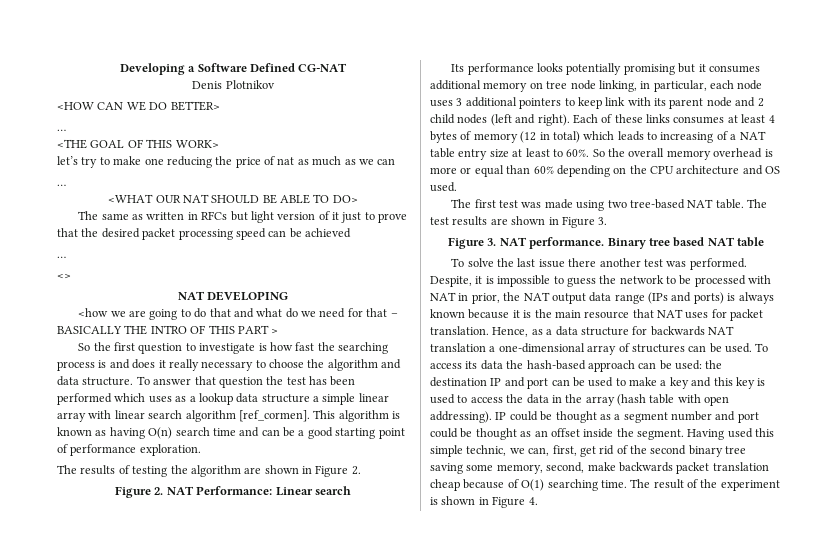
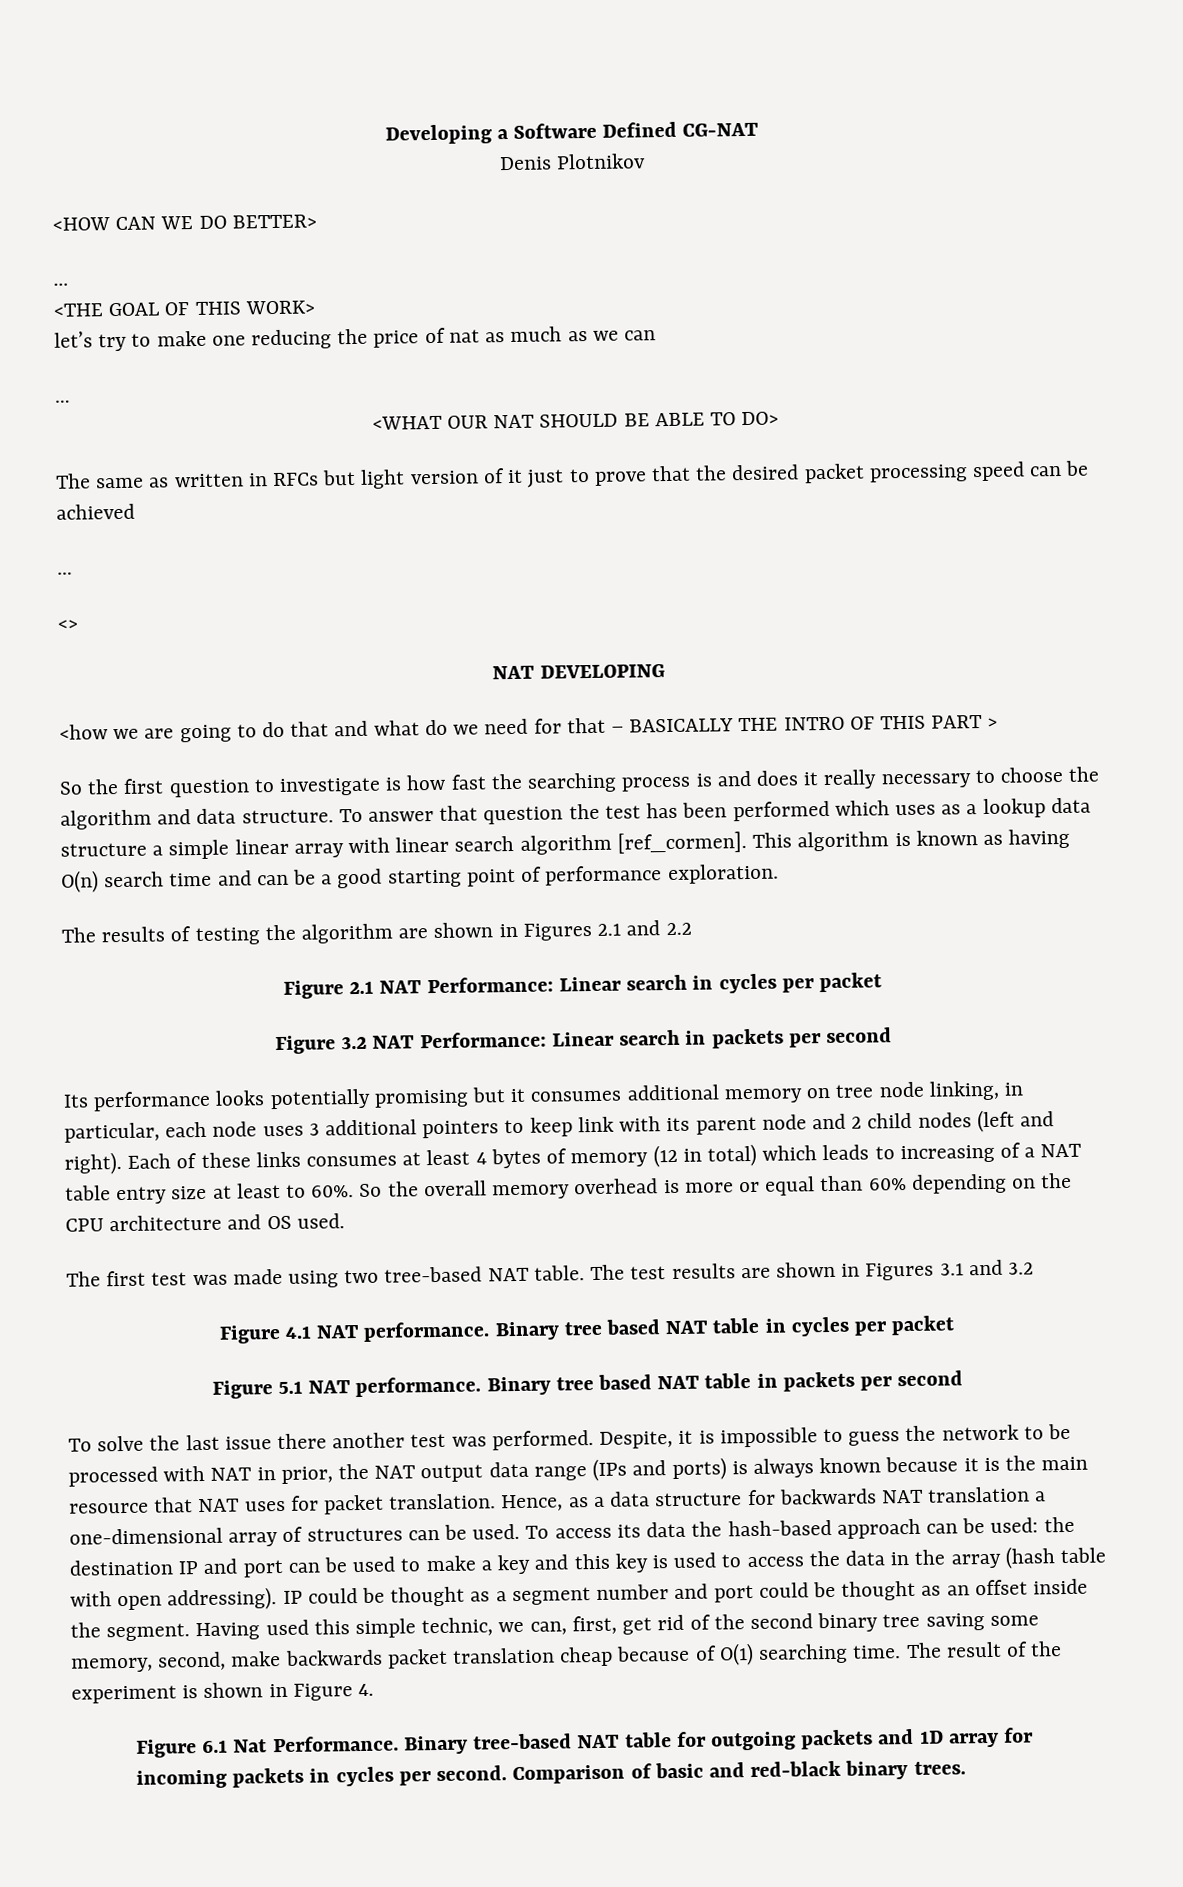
- The results of testing the algorithm are shown in Figure 2.
- Figure 2. NAT Performance: Linear search
+ The results of testing the algorithm are shown in Figures 2.1 and 2.2
+ Figure 2.1 NAT Performance: Linear search in cycles per packet
+ Figure 3.2 NAT Performance: Linear search in packets per second
- The test results are shown in Figure 3.
- Figure 3. NAT performance. Binary tree based NAT table
+ The test results are shown in Figures 3.1 and 3.2
+ Figure 4.1 NAT performance. Binary tree based NAT table in cycles per packet
+ Figure 5.1 NAT performance. Binary tree based NAT table in packets per second
+ Figure 6.1 Nat Performance. Binary tree-based NAT table for outgoing packets and 1D array for incoming packets in cycles per second. Comparison of basic and red-black binary trees.

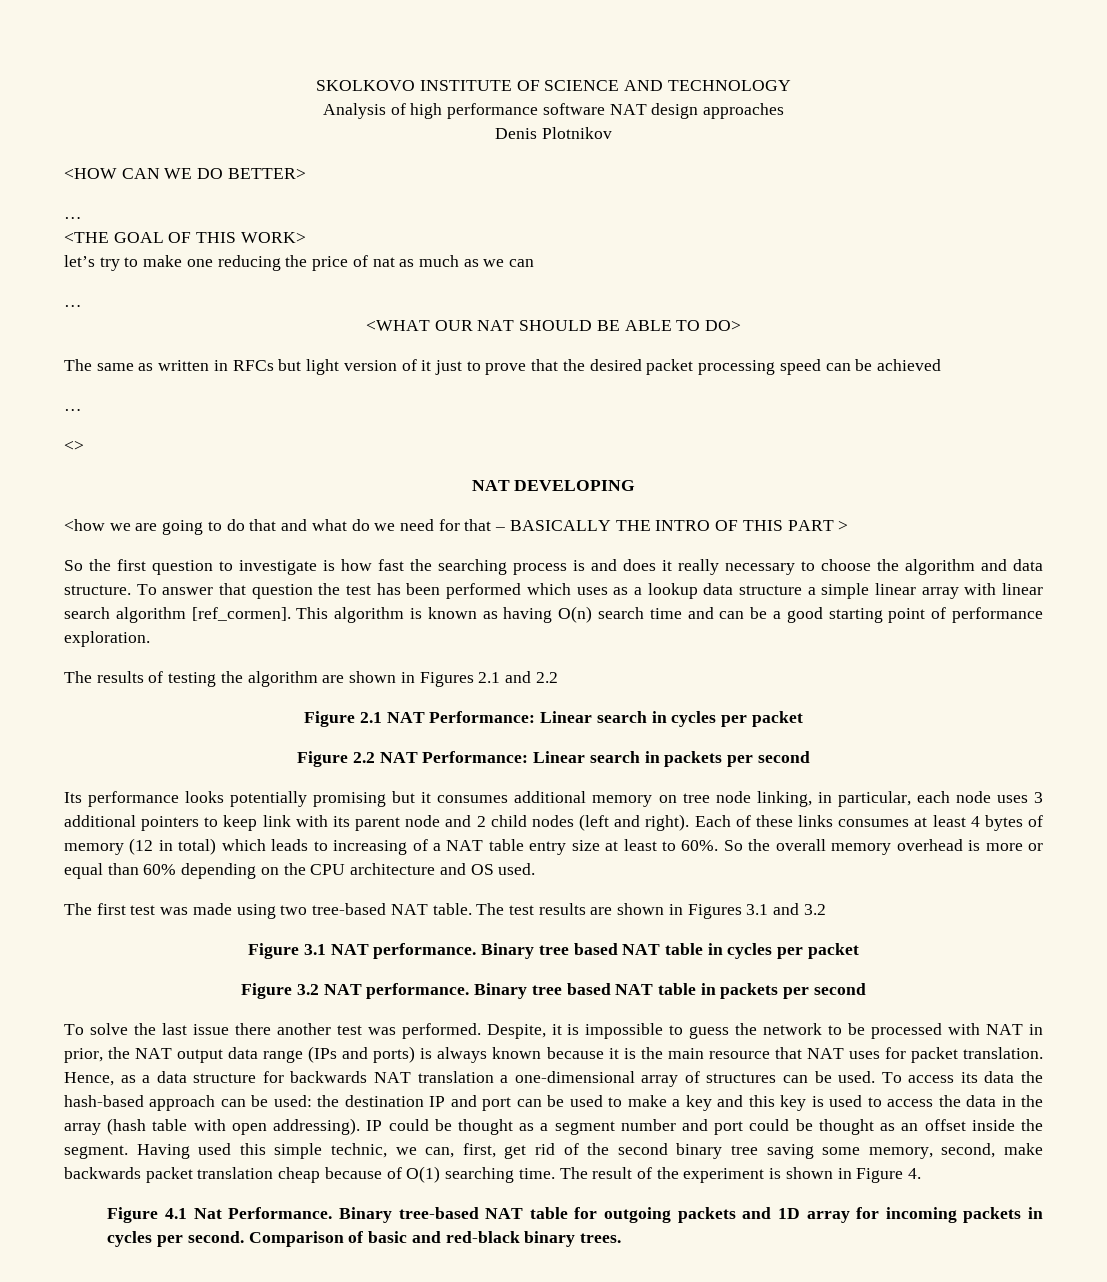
- Developing a Software Defined CG-NAT
+ SKOLKOVO INSTITUTE OF SCIENCE AND TECHNOLOGY
+ Analysis of high performance software NAT design approaches
- Figure 3.2 NAT Performance: Linear search in packets per second
+ Figure 2.2 NAT Performance: Linear search in packets per second
- Figure 4.1 NAT performance.
+ Figure 3.1 NAT performance.
- Figure 5.1 NAT performance.
+ Figure 3.2 NAT performance.
- Figure 6.1 Nat Performance.
+ Figure 4.1 Nat Performance.

